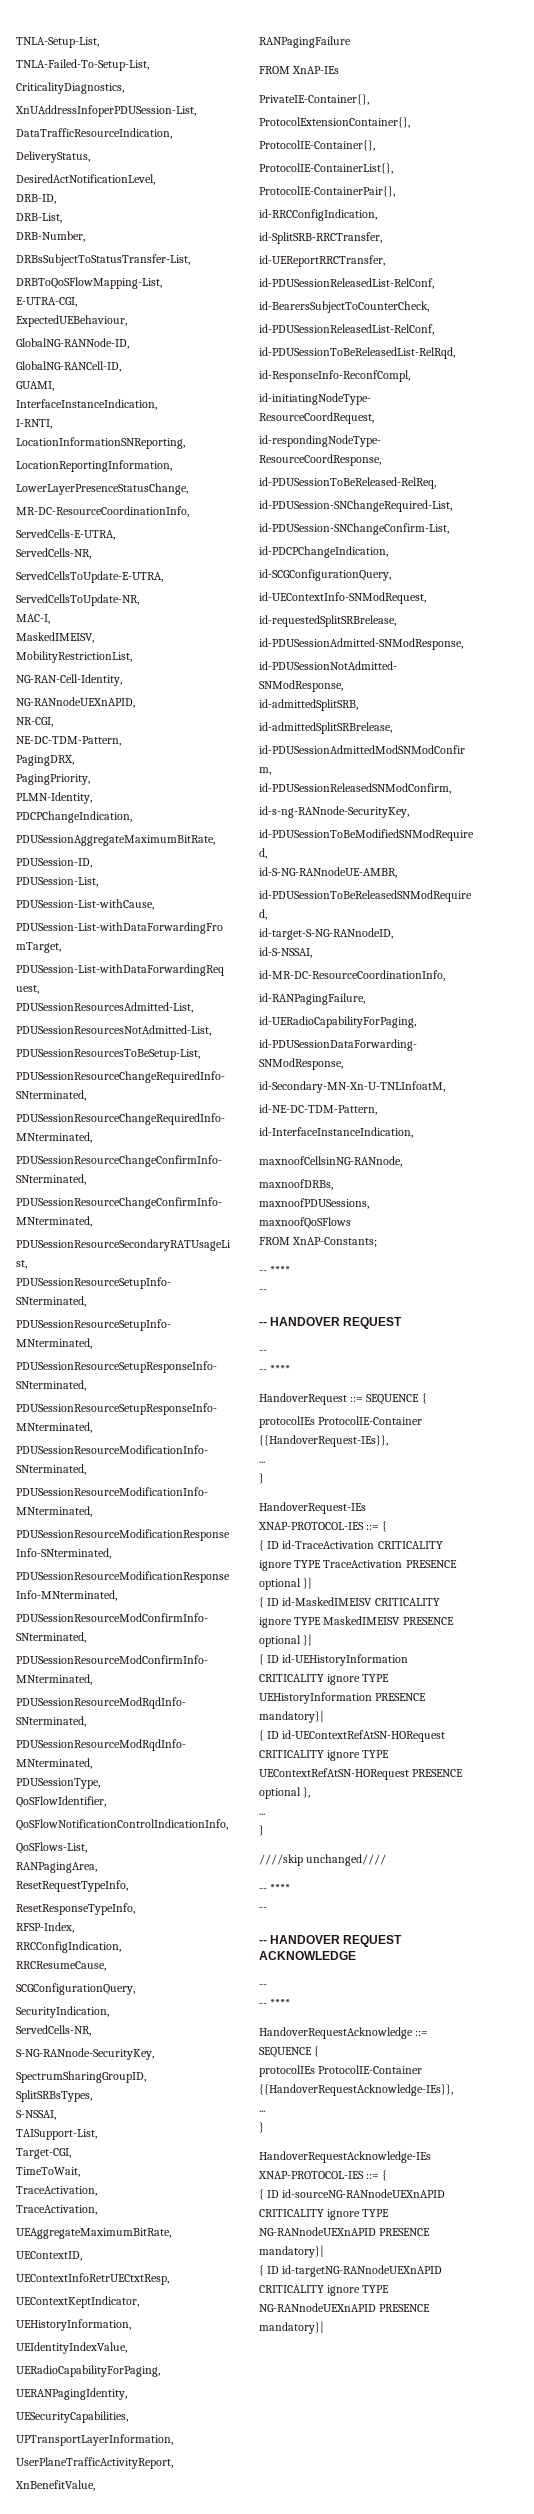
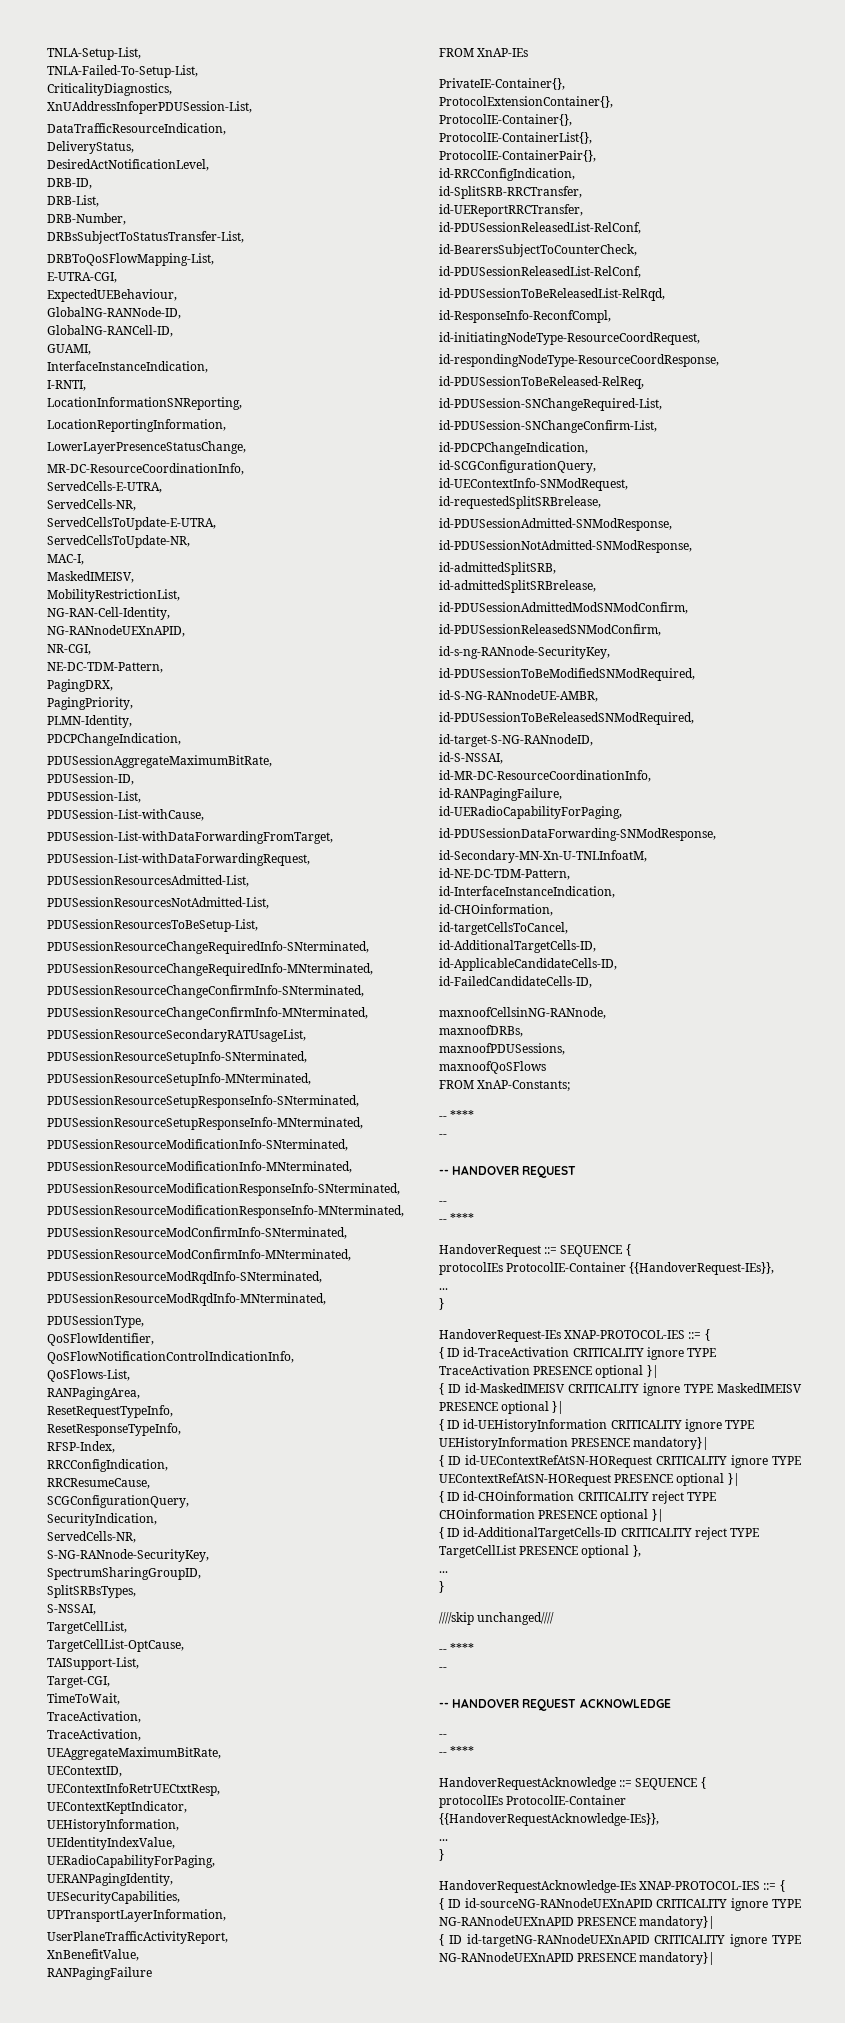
+ TargetCellList,
+ TargetCellList-OptCause,
+ id-CHOinformation,
+ id-targetCellsToCancel,
+ id-AdditionalTargetCells-ID,
+ id-ApplicableCandidateCells-ID,
+ id-FailedCandidateCells-ID,
- { ID id-UEContextRefAtSN-HORequest CRITICALITY ignore TYPE UEContextRefAtSN-HORequest PRESENCE optional },
+ { ID id-UEContextRefAtSN-HORequest CRITICALITY ignore TYPE UEContextRefAtSN-HORequest PRESENCE optional }|
+ { ID id-CHOinformation CRITICALITY reject TYPE CHOinformation PRESENCE optional }|
+ { ID id-AdditionalTargetCells-ID CRITICALITY reject TYPE TargetCellList PRESENCE optional },

